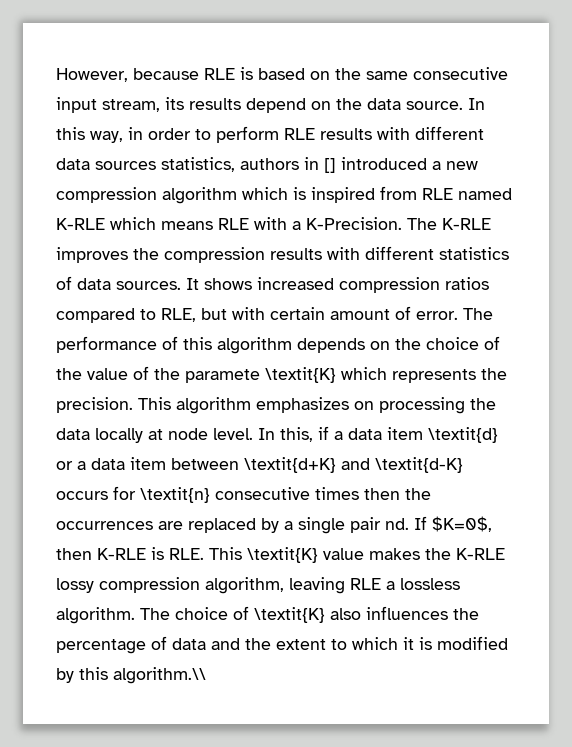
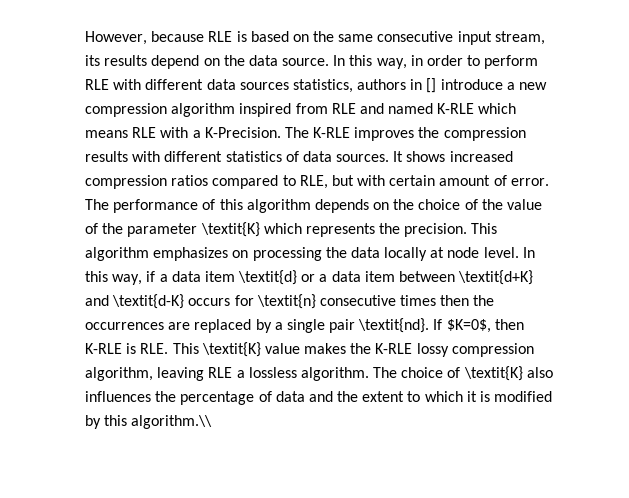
- In this way, in order to perform RLE results with different data sources statistics, authors in [] introduced a new compression algorithm which is inspired from RLE named K-RLE which means RLE with a K-Precision.
+ In this way, in order to perform RLE with different data sources statistics, authors in [] introduce a new compression algorithm inspired from RLE and named K-RLE which means RLE with a K-Precision.
- The performance of this algorithm depends on the choice of the value of the paramete \textit{K} which represents the precision.
+ The performance of this algorithm depends on the choice of the value of the parameter \textit{K} which represents the precision.
- In this, if a data item \textit{d} or a data item between \textit{d+K} and \textit{d-K} occurs for \textit{n} consecutive times then the occurrences are replaced by a single pair nd.
+ In this way, if a data item \textit{d} or a data item between \textit{d+K} and \textit{d-K} occurs for \textit{n} consecutive times then the occurrences are replaced by a single pair \textit{nd}.

